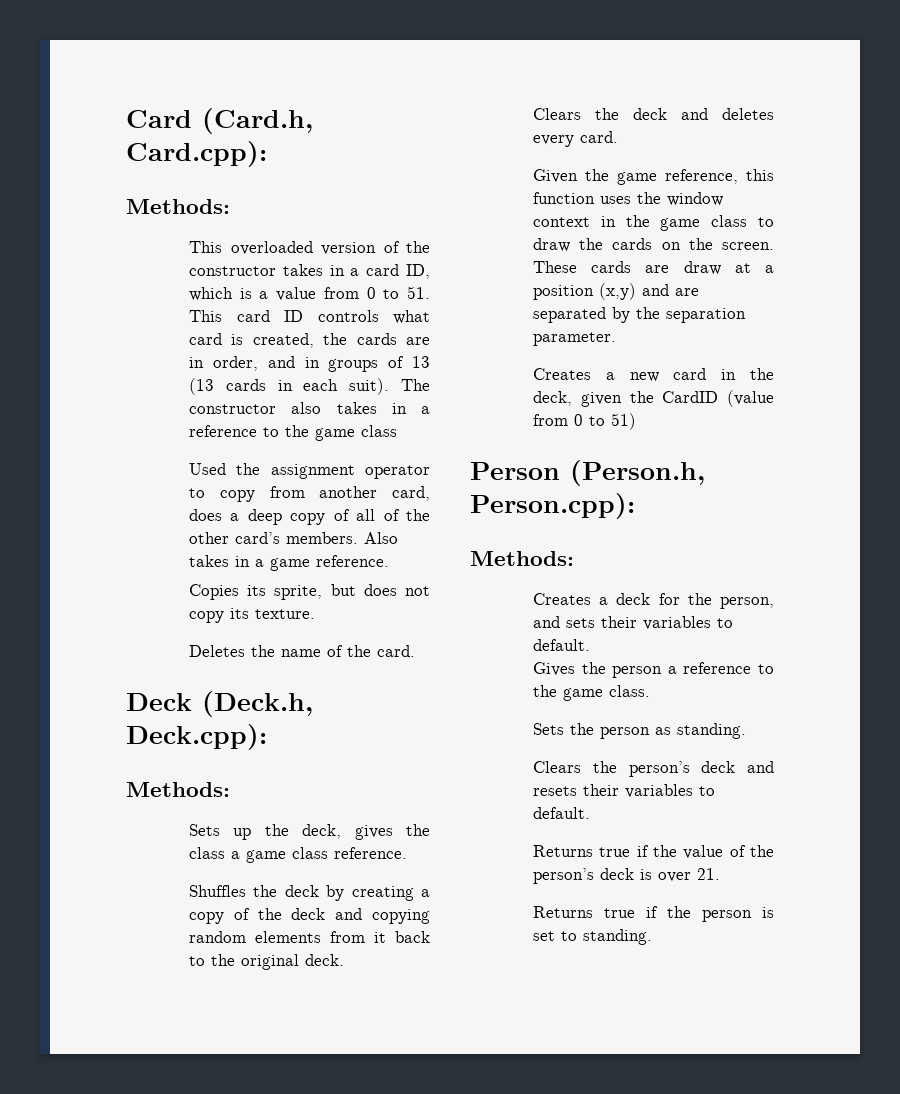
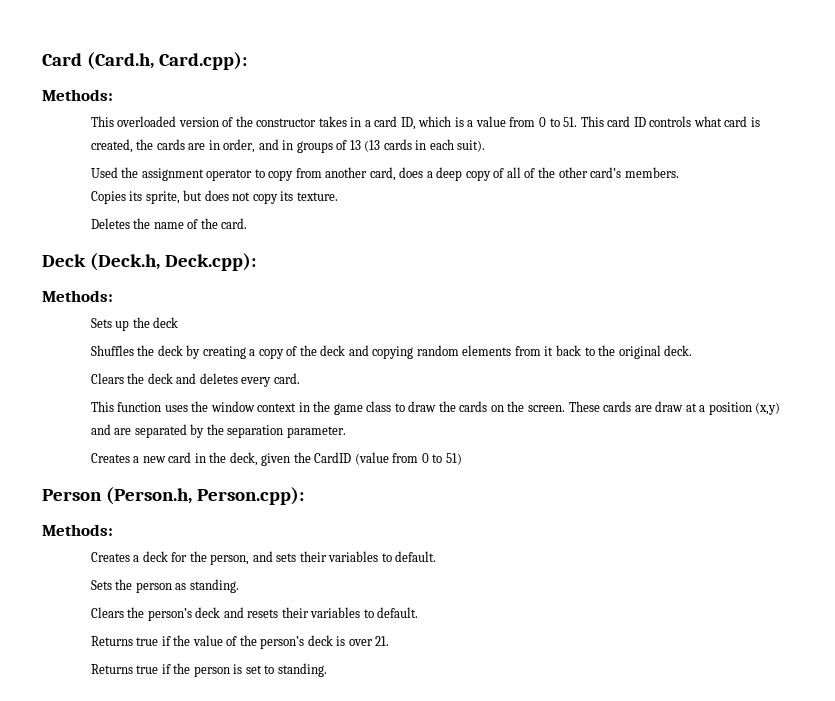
- The constructor also takes in a reference to the game class
- Also takes in a game reference.
- Sets up the deck, gives the class a game class reference.
+ Sets up the deck
- Given the game reference, this function uses the window context in the game class to draw the cards on the screen.
+ This function uses the window context in the game class to draw the cards on the screen.
- Gives the person a reference to the game class.

